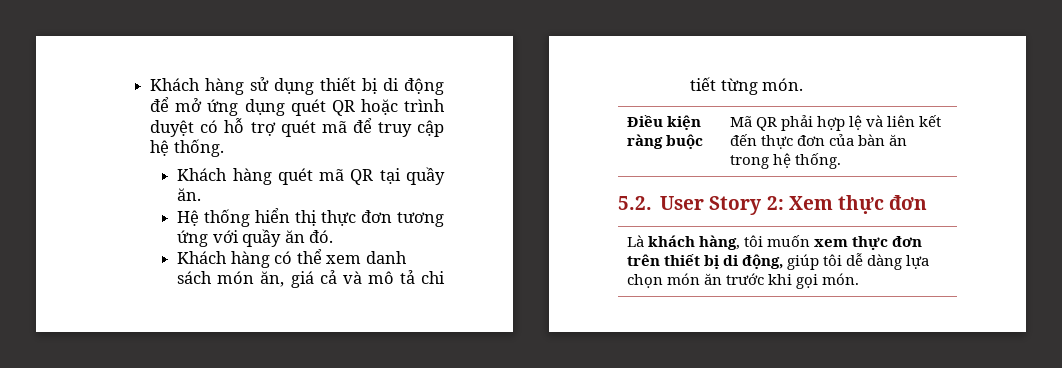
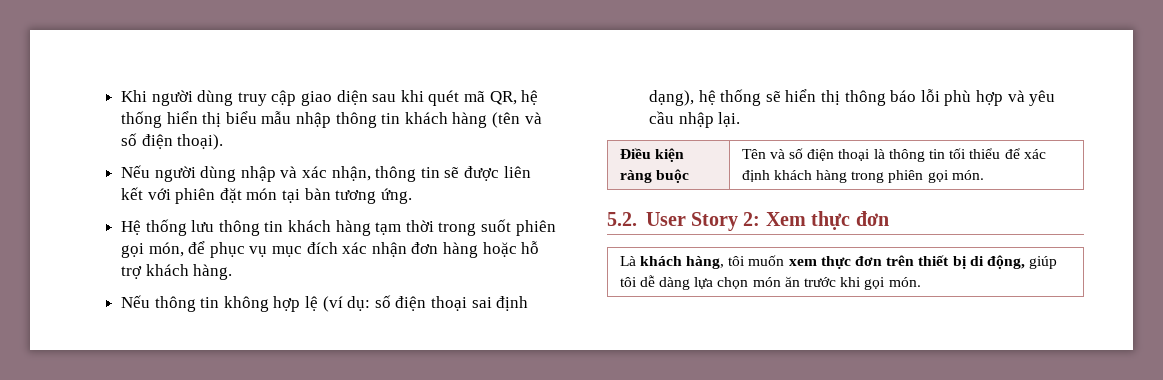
- Khách hàng sử dụng thiết bị di động để mở ứng dụng quét QR hoặc trình duyệt có hỗ trợ quét mã để truy cập hệ thống.
- Khách hàng quét mã QR tại quầy ăn.
- Hệ thống hiển thị thực đơn tương ứng với quầy ăn đó.
- Khách hàng có thể xem danh sách món ăn, giá cả và mô tả chi tiết từng món.
- Điều kiện ràng buộc | Mã QR phải hợp lệ và liên kết đến thực đơn của bàn ăn trong hệ thống.
+ Khi người dùng truy cập giao diện sau khi quét mã QR, hệ thống hiển thị biểu mẫu nhập thông tin khách hàng (tên và số điện thoại).
+ Nếu người dùng nhập và xác nhận, thông tin sẽ được liên kết với phiên đặt món tại bàn tương ứng.
+ Hệ thống lưu thông tin khách hàng tạm thời trong suốt phiên gọi món, để phục vụ mục đích xác nhận đơn hàng hoặc hỗ trợ khách hàng.
+ Nếu thông tin không hợp lệ (ví dụ: số điện thoại sai định dạng), hệ thống sẽ hiển thị thông báo lỗi phù hợp và yêu cầu nhập lại.
+ Điều kiện ràng buộc | Tên và số điện thoại là thông tin tối thiểu để xác định khách hàng trong phiên gọi món.

